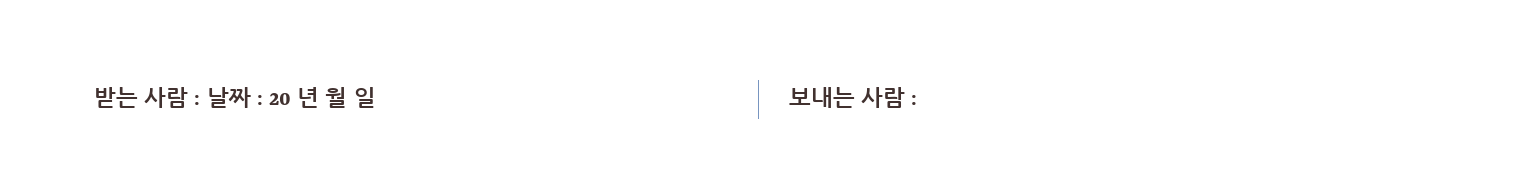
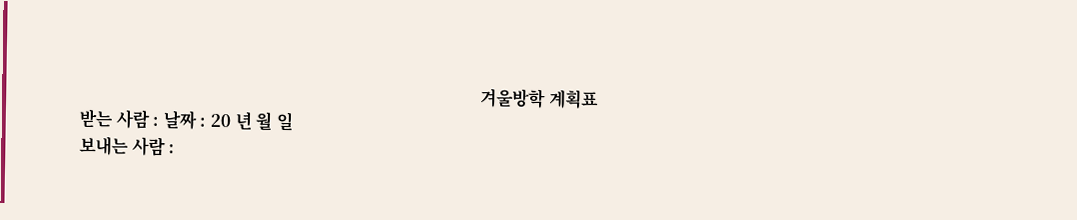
+ 겨울방학 계획표

